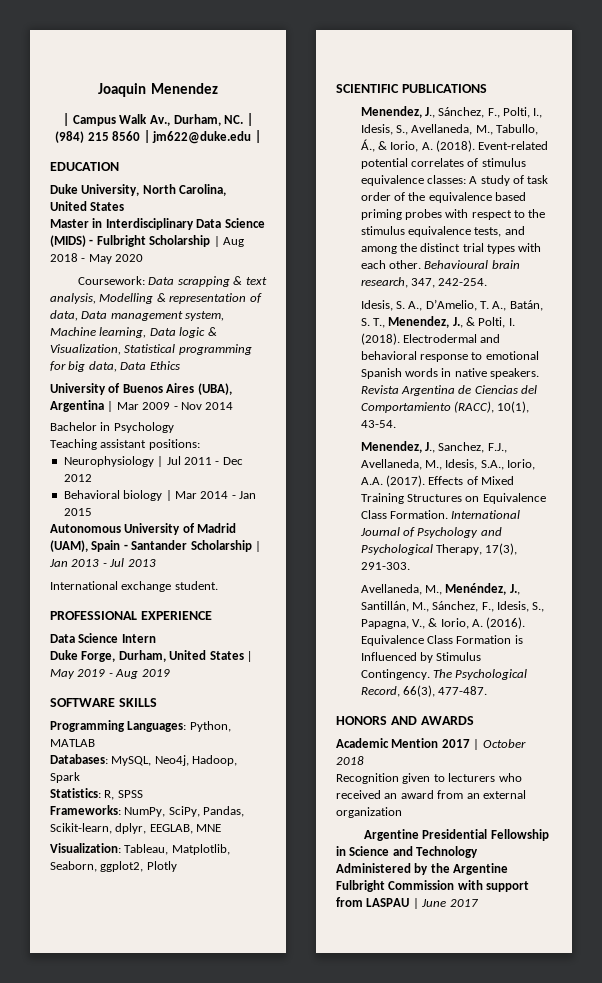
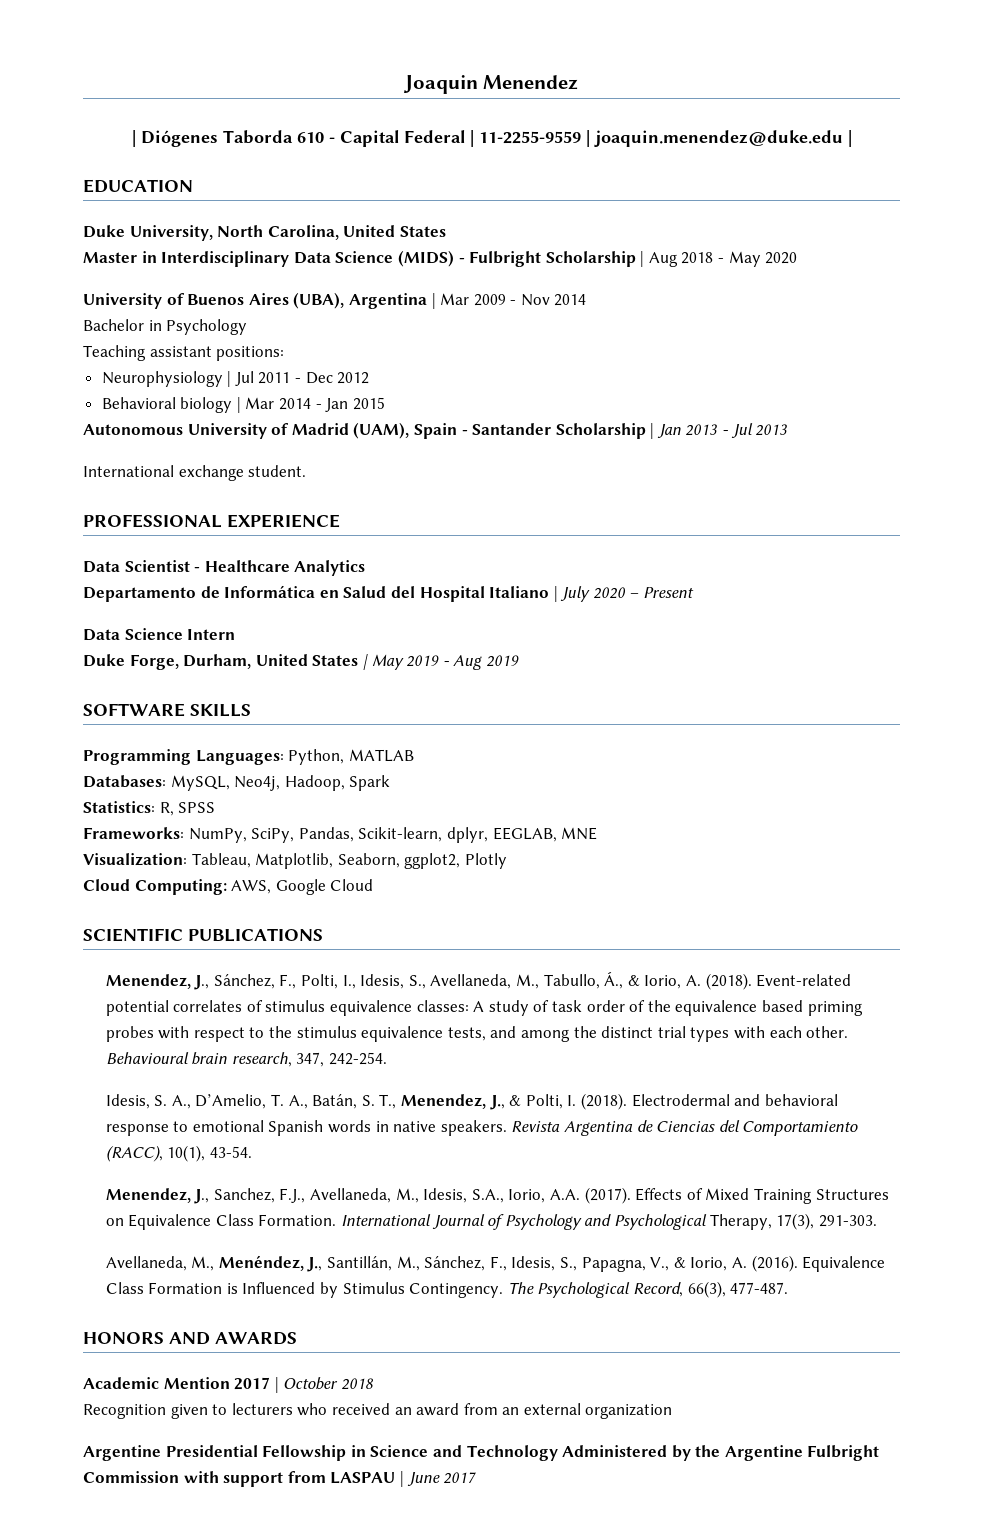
- | Campus Walk Av., Durham, NC. | (984) 215 8560 | jm622@duke.edu |
+ | Diógenes Taborda 610 - Capital Federal | 11-2255-9559 | joaquin.menendez@duke.edu |
- Coursework: Data scrapping & text analysis, Modelling & representation of data, Data management system, Machine learning, Data logic & Visualization, Statistical programming for big data, Data Ethics
+ Data Scientist - Healthcare Analytics
+ Departamento de Informática en Salud del Hospital Italiano | July 2020 – Present
+ Cloud Computing: AWS, Google Cloud

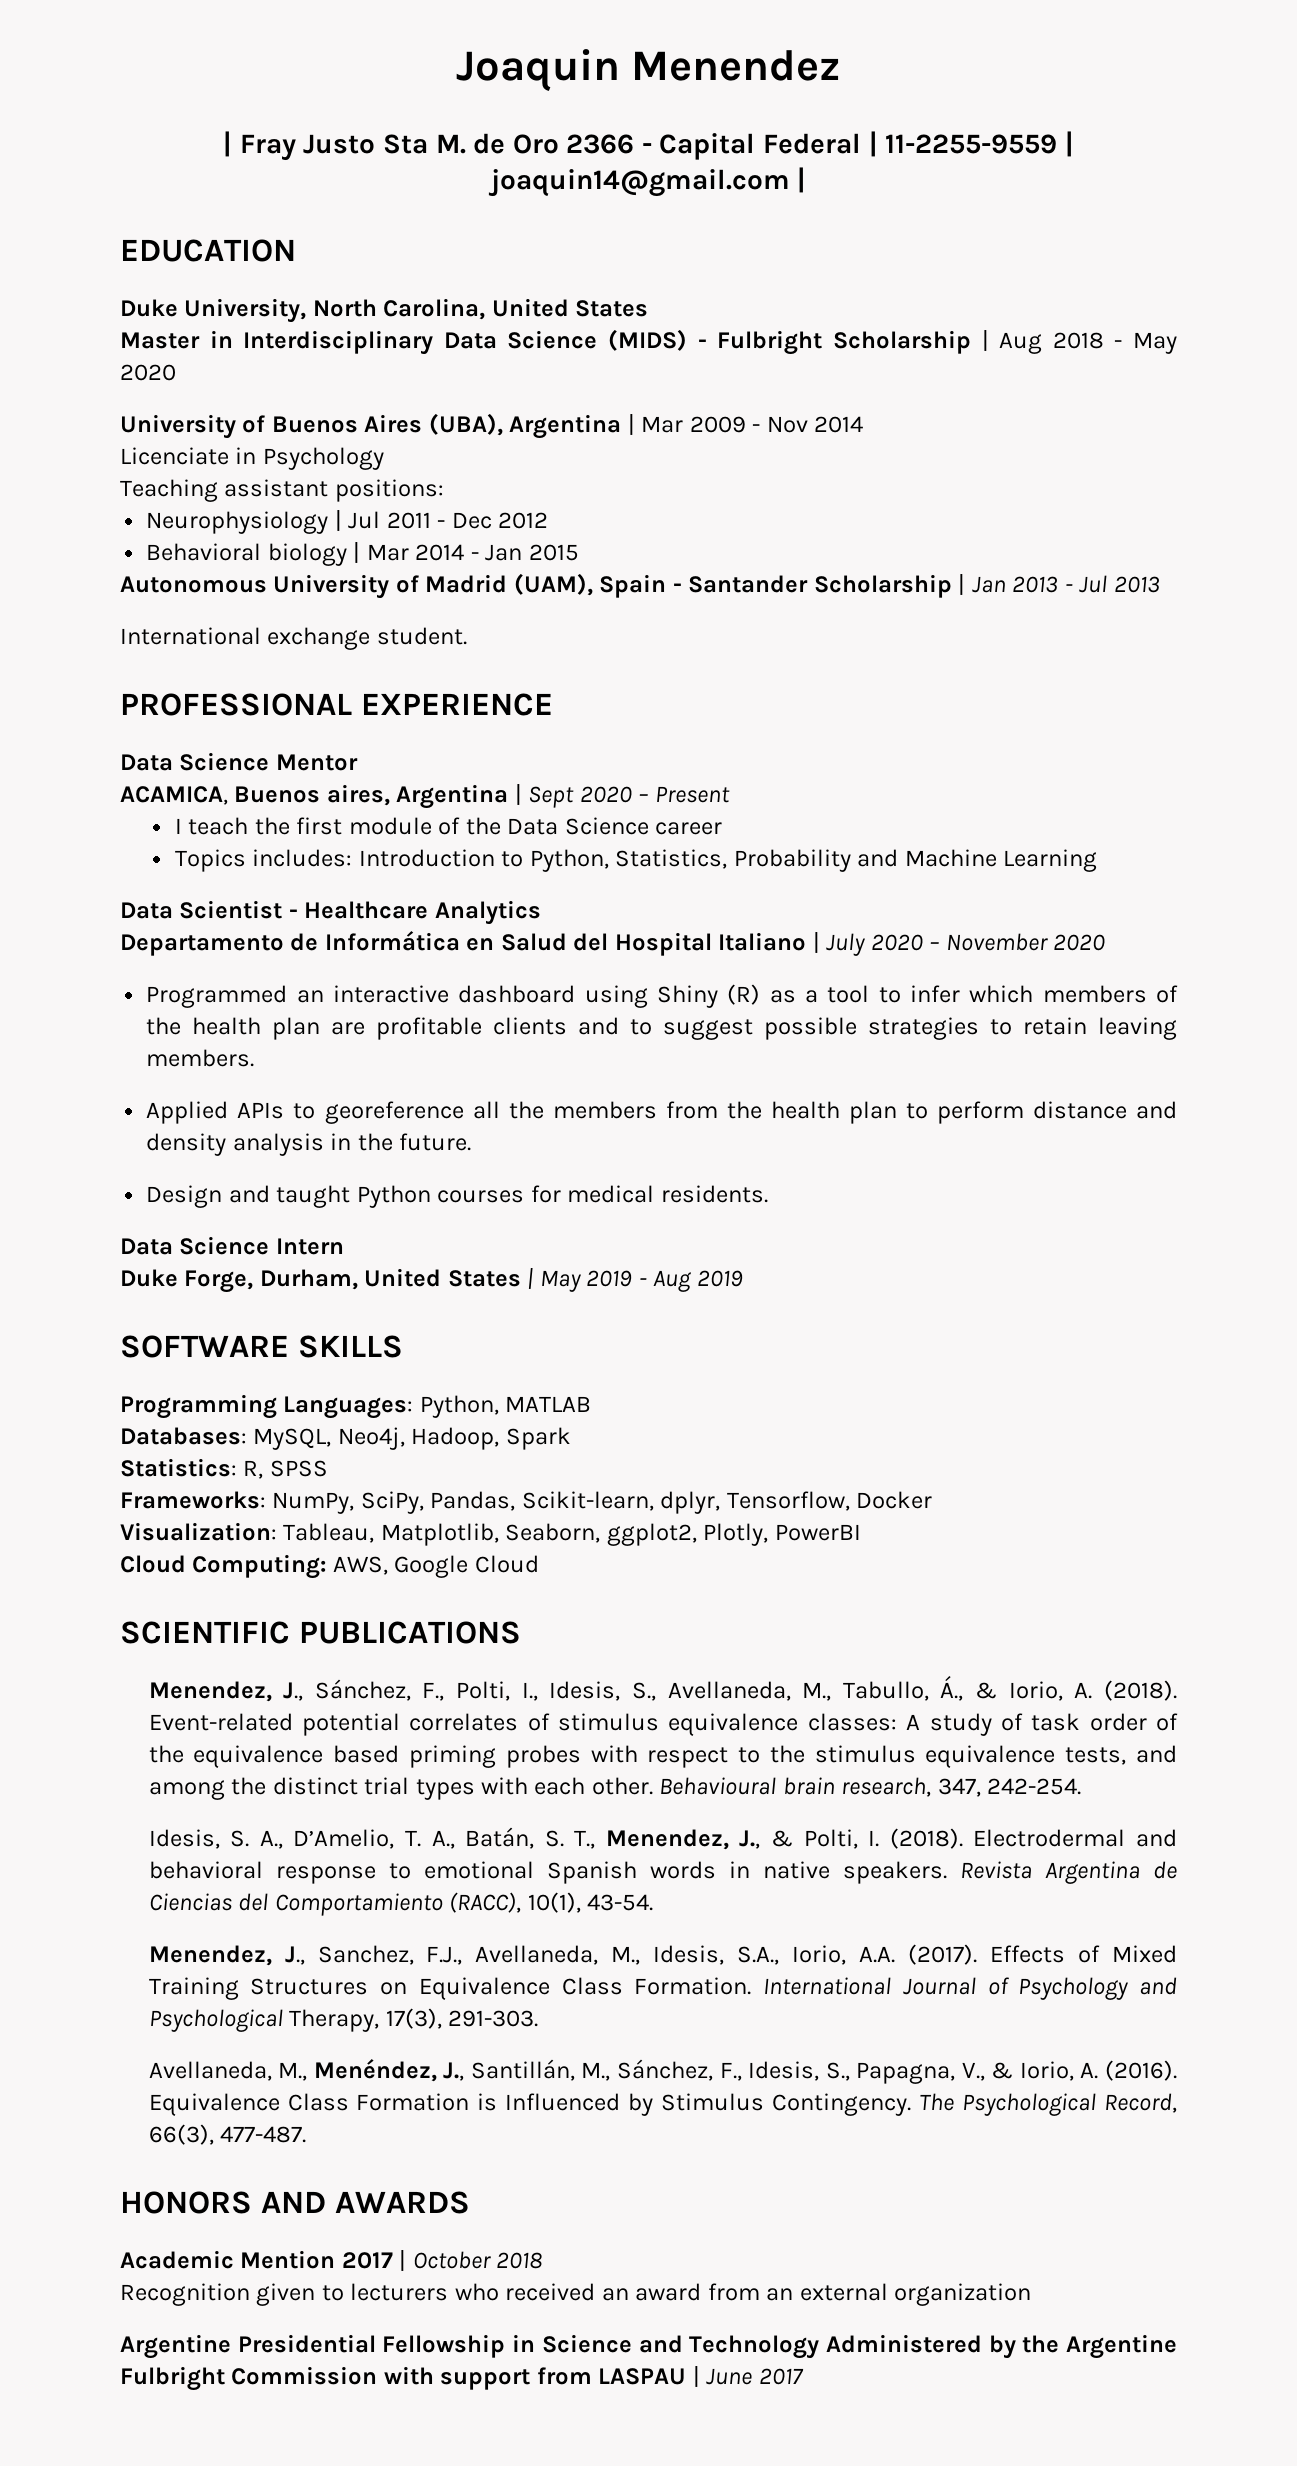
- | Diógenes Taborda 610 - Capital Federal | 11-2255-9559 | joaquin.menendez@duke.edu |
+ | Fray Justo Sta M. de Oro 2366 - Capital Federal | 11-2255-9559 | joaquin14@gmail.com |
- Bachelor in Psychology
+ Licenciate in Psychology
+ Data Science Mentor
+ ACAMICA, Buenos aires, Argentina | Sept 2020 – Present
+ I teach the first module of the Data Science career
+ Topics includes: Introduction to Python, Statistics, Probability and Machine Learning
- Departamento de Informática en Salud del Hospital Italiano | July 2020 – Present
+ Departamento de Informática en Salud del Hospital Italiano | July 2020 – November 2020
+ Programmed an interactive dashboard using Shiny (R) as a tool to infer which members of the health plan are profitable clients and to suggest possible strategies to retain leaving members.
+ Applied APIs to georeference all the members from the health plan to perform distance and density analysis in the future.
+ Design and taught Python courses for medical residents.
- Frameworks: NumPy, SciPy, Pandas, Scikit-learn, dplyr, EEGLAB, MNE
+ Frameworks: NumPy, SciPy, Pandas, Scikit-learn, dplyr, Tensorflow, Docker
- Visualization: Tableau, Matplotlib, Seaborn, ggplot2, Plotly
+ Visualization: Tableau, Matplotlib, Seaborn, ggplot2, Plotly, PowerBI

